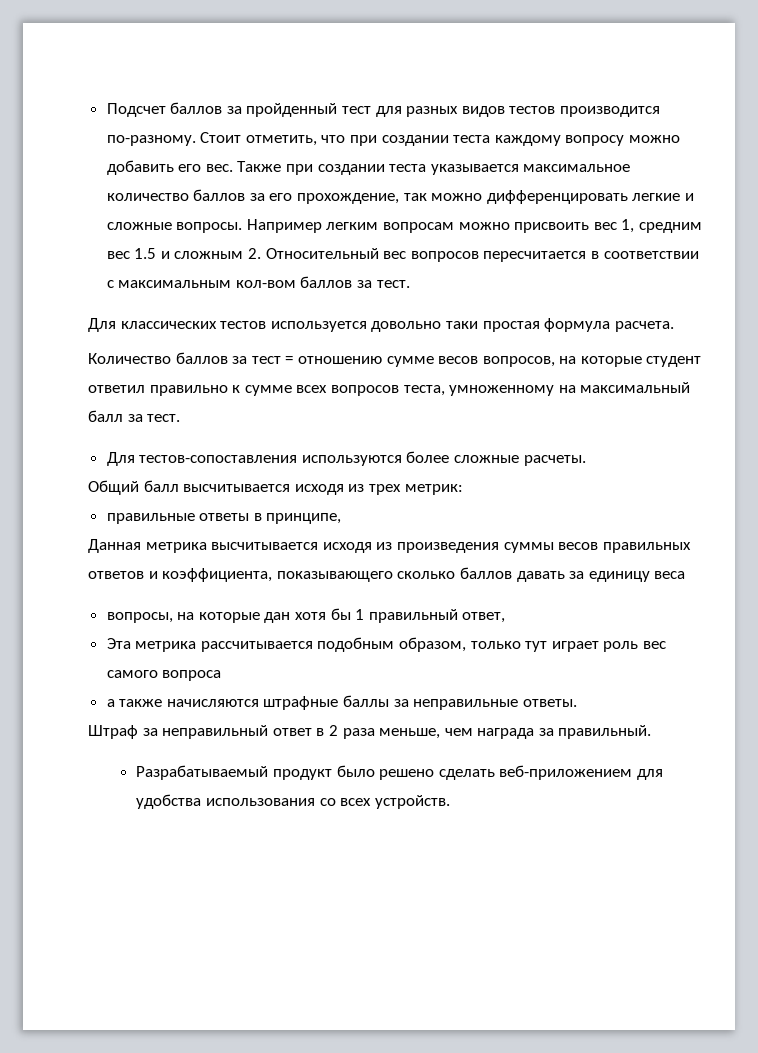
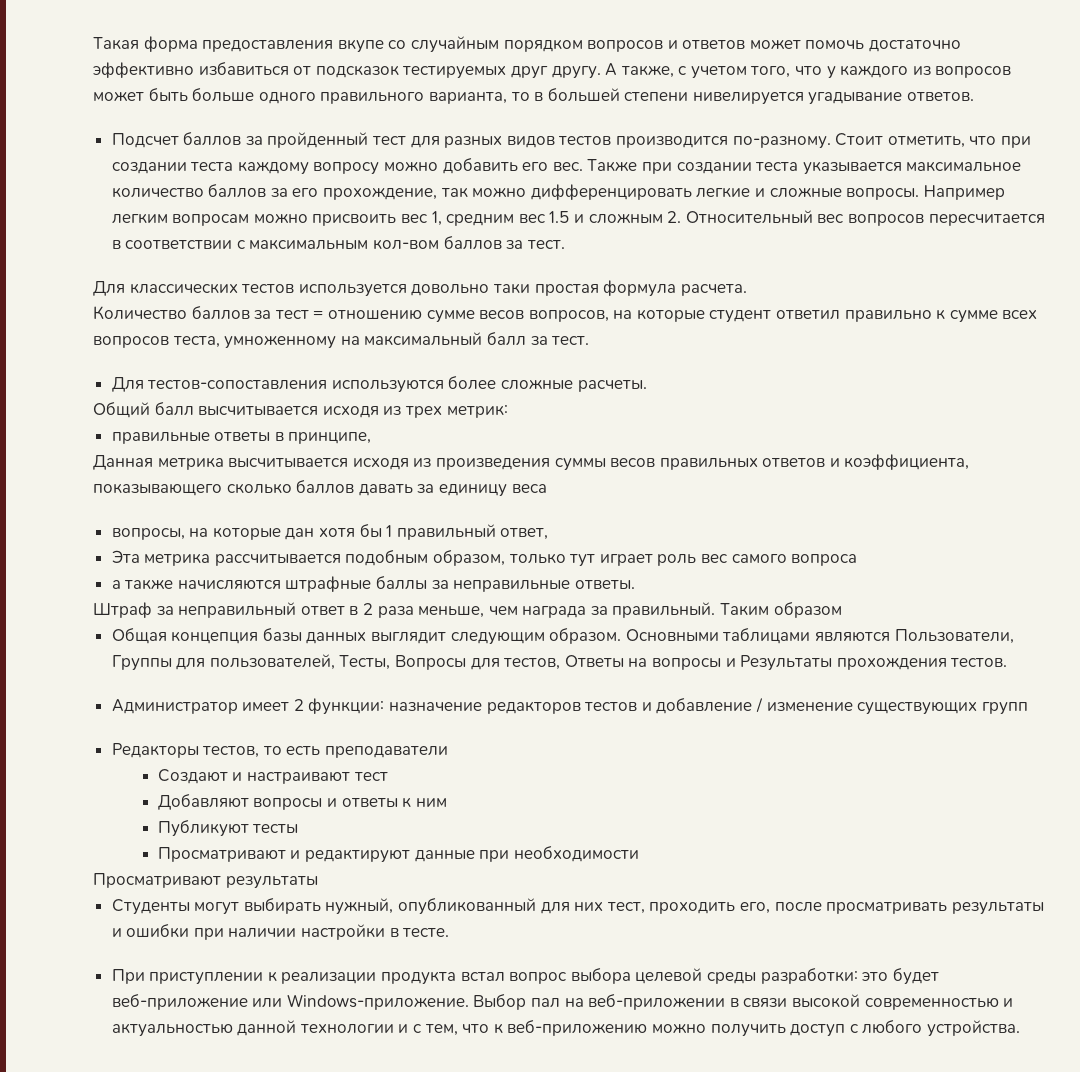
+ Такая форма предоставления вкупе со случайным порядком вопросов и ответов может помочь достаточно эффективно избавиться от подсказок тестируемых друг другу. А также, с учетом того, что у каждого из вопросов может быть больше одного правильного варианта, то в большей степени нивелируется угадывание ответов.
- Штраф за неправильный ответ в 2 раза меньше, чем награда за правильный.
- Разрабатываемый продукт было решено сделать веб-приложением для удобства использования со всех устройств.
+ Штраф за неправильный ответ в 2 раза меньше, чем награда за правильный. Таким образом
+ Общая концепция базы данных выглядит следующим образом. Основными таблицами являются Пользователи, Группы для пользователей, Тесты, Вопросы для тестов, Ответы на вопросы и Результаты прохождения тестов.
+ Администратор имеет 2 функции: назначение редакторов тестов и добавление / изменение существующих групп
+ Редакторы тестов, то есть преподаватели
+ Создают и настраивают тест
+ Добавляют вопросы и ответы к ним
+ Публикуют тесты
+ Просматривают и редактируют данные при необходимости
+ Просматривают результаты
+ Студенты могут выбирать нужный, опубликованный для них тест, проходить его, после просматривать результаты и ошибки при наличии настройки в тесте.
+ При приступлении к реализации продукта встал вопрос выбора целевой среды разработки: это будет веб-приложение или Windows-приложение. Выбор пал на веб-приложении в связи высокой современностью и актуальностью данной технологии и с тем, что к веб-приложению можно получить доступ с любого устройства.

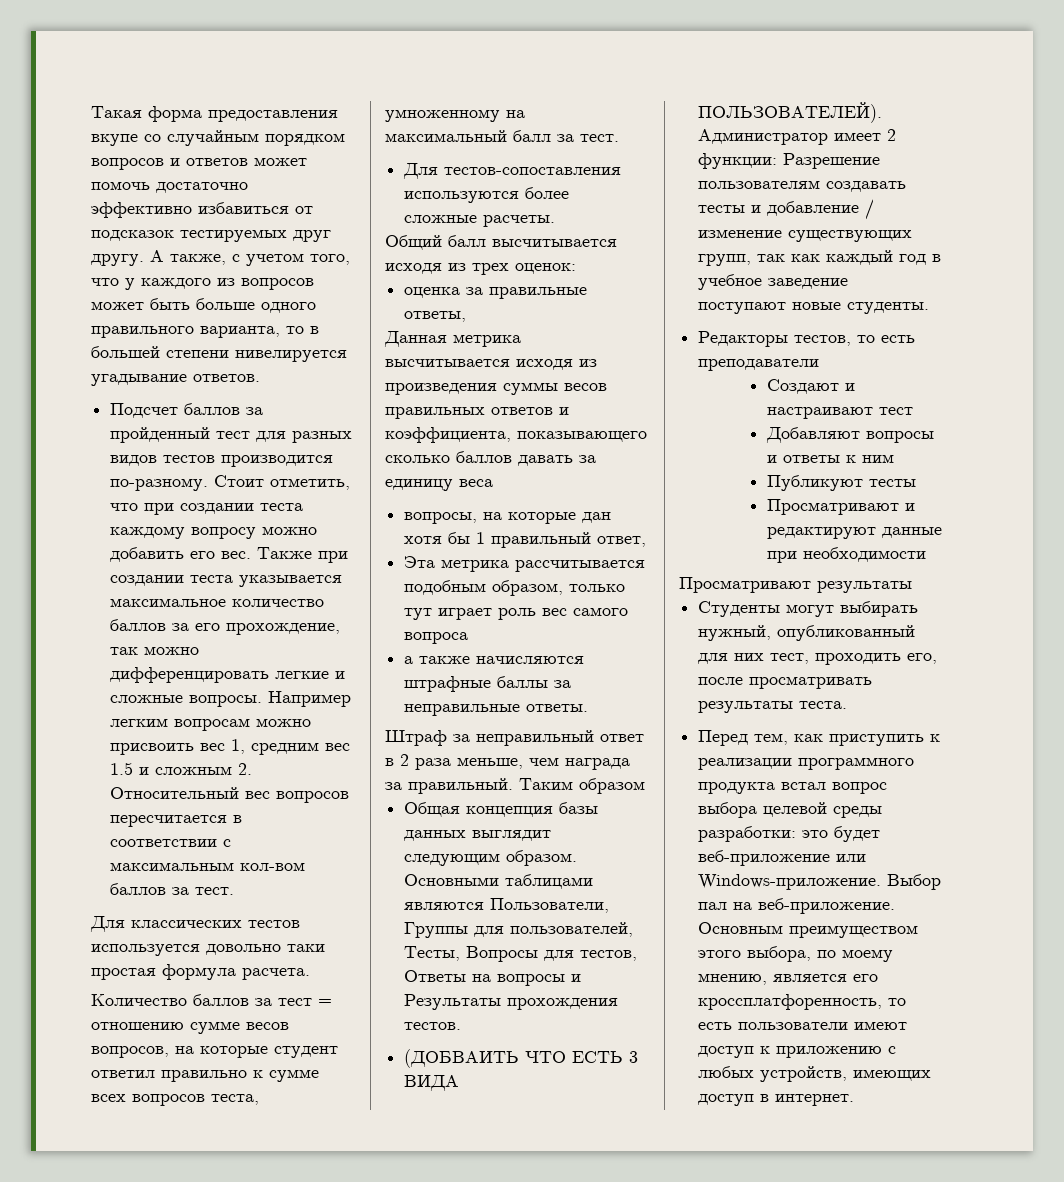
- Общий балл высчитывается исходя из трех метрик:
- правильные ответы в принципе,
+ Общий балл высчитывается исходя из трех оценок:
+ оценка за правильные ответы,
- Администратор имеет 2 функции: назначение редакторов тестов и добавление / изменение существующих групп
+ (ДОБВАИТЬ ЧТО ЕСТЬ 3 ВИДА ПОЛЬЗОВАТЕЛЕЙ). Администратор имеет 2 функции: Разрешение пользователям создавать тесты и добавление / изменение существующих групп, так как каждый год в учебное заведение поступают новые студенты.
- Студенты могут выбирать нужный, опубликованный для них тест, проходить его, после просматривать результаты и ошибки при наличии настройки в тесте.
- При приступлении к реализации продукта встал вопрос выбора целевой среды разработки: это будет веб-приложение или Windows-приложение.
+ Студенты могут выбирать нужный, опубликованный для них тест, проходить его, после просматривать результаты теста.
+ Перед тем, как приступить к реализации программного продукта встал вопрос выбора целевой среды разработки: это будет веб-приложение или Windows-приложение.
- Выбор пал на веб-приложении в связи высокой современностью и актуальностью данной технологии и с тем, что к веб-приложению можно получить доступ с любого устройства.
+ Выбор пал на веб-приложение. Основным преимуществом этого выбора, по моему мнению, является его кроссплатфоренность, то есть пользователи имеют доступ к приложению с любых устройств, имеющих доступ в интернет.

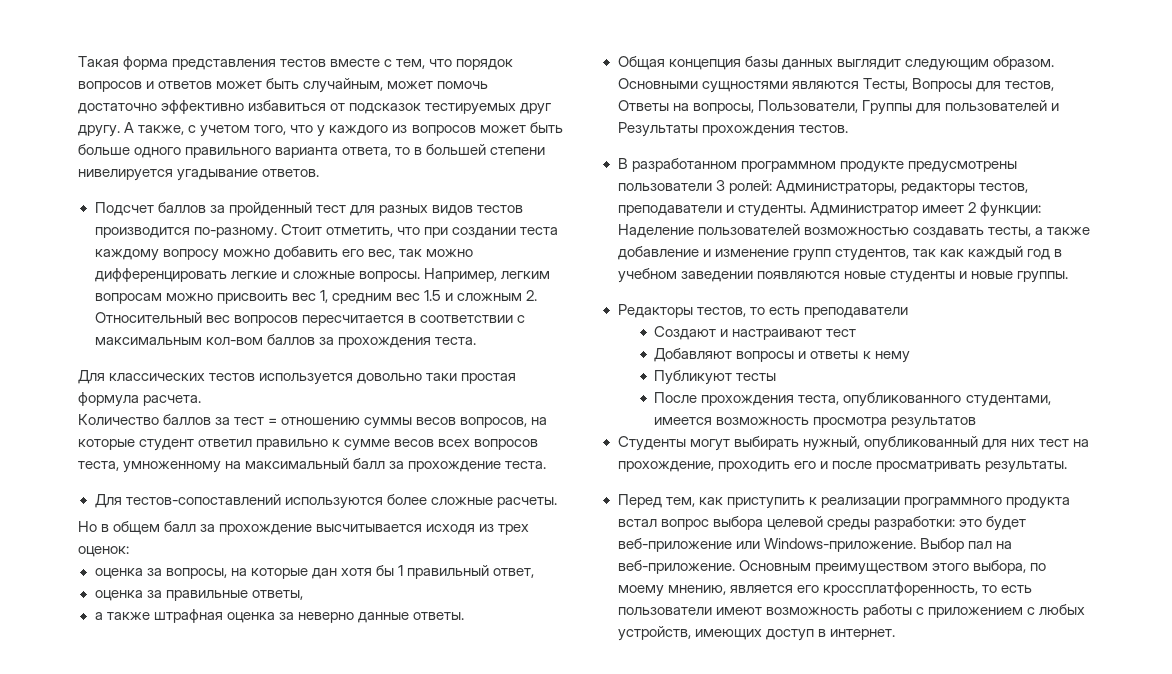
- Такая форма предоставления вкупе со случайным порядком вопросов и ответов может помочь достаточно эффективно избавиться от подсказок тестируемых друг другу.
+ Такая форма представления тестов вместе с тем, что порядок вопросов и ответов может быть случайным, может помочь достаточно эффективно избавиться от подсказок тестируемых друг другу.
- А также, с учетом того, что у каждого из вопросов может быть больше одного правильного варианта, то в большей степени нивелируется угадывание ответов.
+ А также, с учетом того, что у каждого из вопросов может быть больше одного правильного варианта ответа, то в большей степени нивелируется угадывание ответов.
- Стоит отметить, что при создании теста каждому вопросу можно добавить его вес. Также при создании теста указывается максимальное количество баллов за его прохождение, так можно дифференцировать легкие и сложные вопросы.
+ Стоит отметить, что при создании теста каждому вопросу можно добавить его вес, так можно дифференцировать легкие и сложные вопросы.
- Например легким вопросам можно присвоить вес 1, средним вес 1.5 и сложным 2. Относительный вес вопросов пересчитается в соответствии с максимальным кол-вом баллов за тест.
+ Например, легким вопросам можно присвоить вес 1, средним вес 1.5 и сложным 2. Относительный вес вопросов пересчитается в соответствии с максимальным кол-вом баллов за прохождения теста.
- Количество баллов за тест = отношению сумме весов вопросов, на которые студент ответил правильно к сумме всех вопросов теста, умноженному на максимальный балл за тест.
- Для тестов-сопоставления используются более сложные расчеты.
+ Количество баллов за тест = отношению суммы весов вопросов, на которые студент ответил правильно к сумме весов всех вопросов теста, умноженному на максимальный балл за прохождение теста.
+ Для тестов-сопоставлений используются более сложные расчеты.
- Общий балл высчитывается исходя из трех оценок:
+ Но в общем балл за прохождение высчитывается исходя из трех оценок:
- оценка за правильные ответы,
- Данная метрика высчитывается исходя из произведения суммы весов правильных ответов и коэффициента, показывающего сколько баллов давать за единицу веса
- вопросы, на которые дан хотя бы 1 правильный ответ,
+ оценка за вопросы, на которые дан хотя бы 1 правильный ответ,
- Эта метрика рассчитывается подобным образом, только тут играет роль вес самого вопроса
- а также начисляются штрафные баллы за неправильные ответы.
- Штраф за неправильный ответ в 2 раза меньше, чем награда за правильный. Таким образом
+ оценка за правильные ответы,
+ а также штрафная оценка за неверно данные ответы.
- Основными таблицами являются Пользователи, Группы для пользователей, Тесты, Вопросы для тестов, Ответы на вопросы и Результаты прохождения тестов.
+ Основными сущностями являются Тесты, Вопросы для тестов, Ответы на вопросы, Пользователи, Группы для пользователей и Результаты прохождения тестов.
- (ДОБВАИТЬ ЧТО ЕСТЬ 3 ВИДА ПОЛЬЗОВАТЕЛЕЙ). Администратор имеет 2 функции: Разрешение пользователям создавать тесты и добавление / изменение существующих групп, так как каждый год в учебное заведение поступают новые студенты.
+ В разработанном программном продукте предусмотрены пользователи 3 ролей: Администраторы, редакторы тестов, преподаватели и студенты. Администратор имеет 2 функции: Наделение пользователей возможностью создавать тесты, а также добавление и изменение групп студентов, так как каждый год в учебном заведении появляются новые студенты и новые группы.
- Добавляют вопросы и ответы к ним
+ Добавляют вопросы и ответы к нему
- Просматривают и редактируют данные при необходимости
- Просматривают результаты
+ После прохождения теста, опубликованного студентами, имеется возможность просмотра результатов
- Студенты могут выбирать нужный, опубликованный для них тест, проходить его, после просматривать результаты теста.
+ Студенты могут выбирать нужный, опубликованный для них тест на прохождение, проходить его и после просматривать результаты.
- Основным преимуществом этого выбора, по моему мнению, является его кроссплатфоренность, то есть пользователи имеют доступ к приложению с любых устройств, имеющих доступ в интернет.
+ Основным преимуществом этого выбора, по моему мнению, является его кроссплатфоренность, то есть пользователи имеют возможность работы с приложением с любых устройств, имеющих доступ в интернет.

